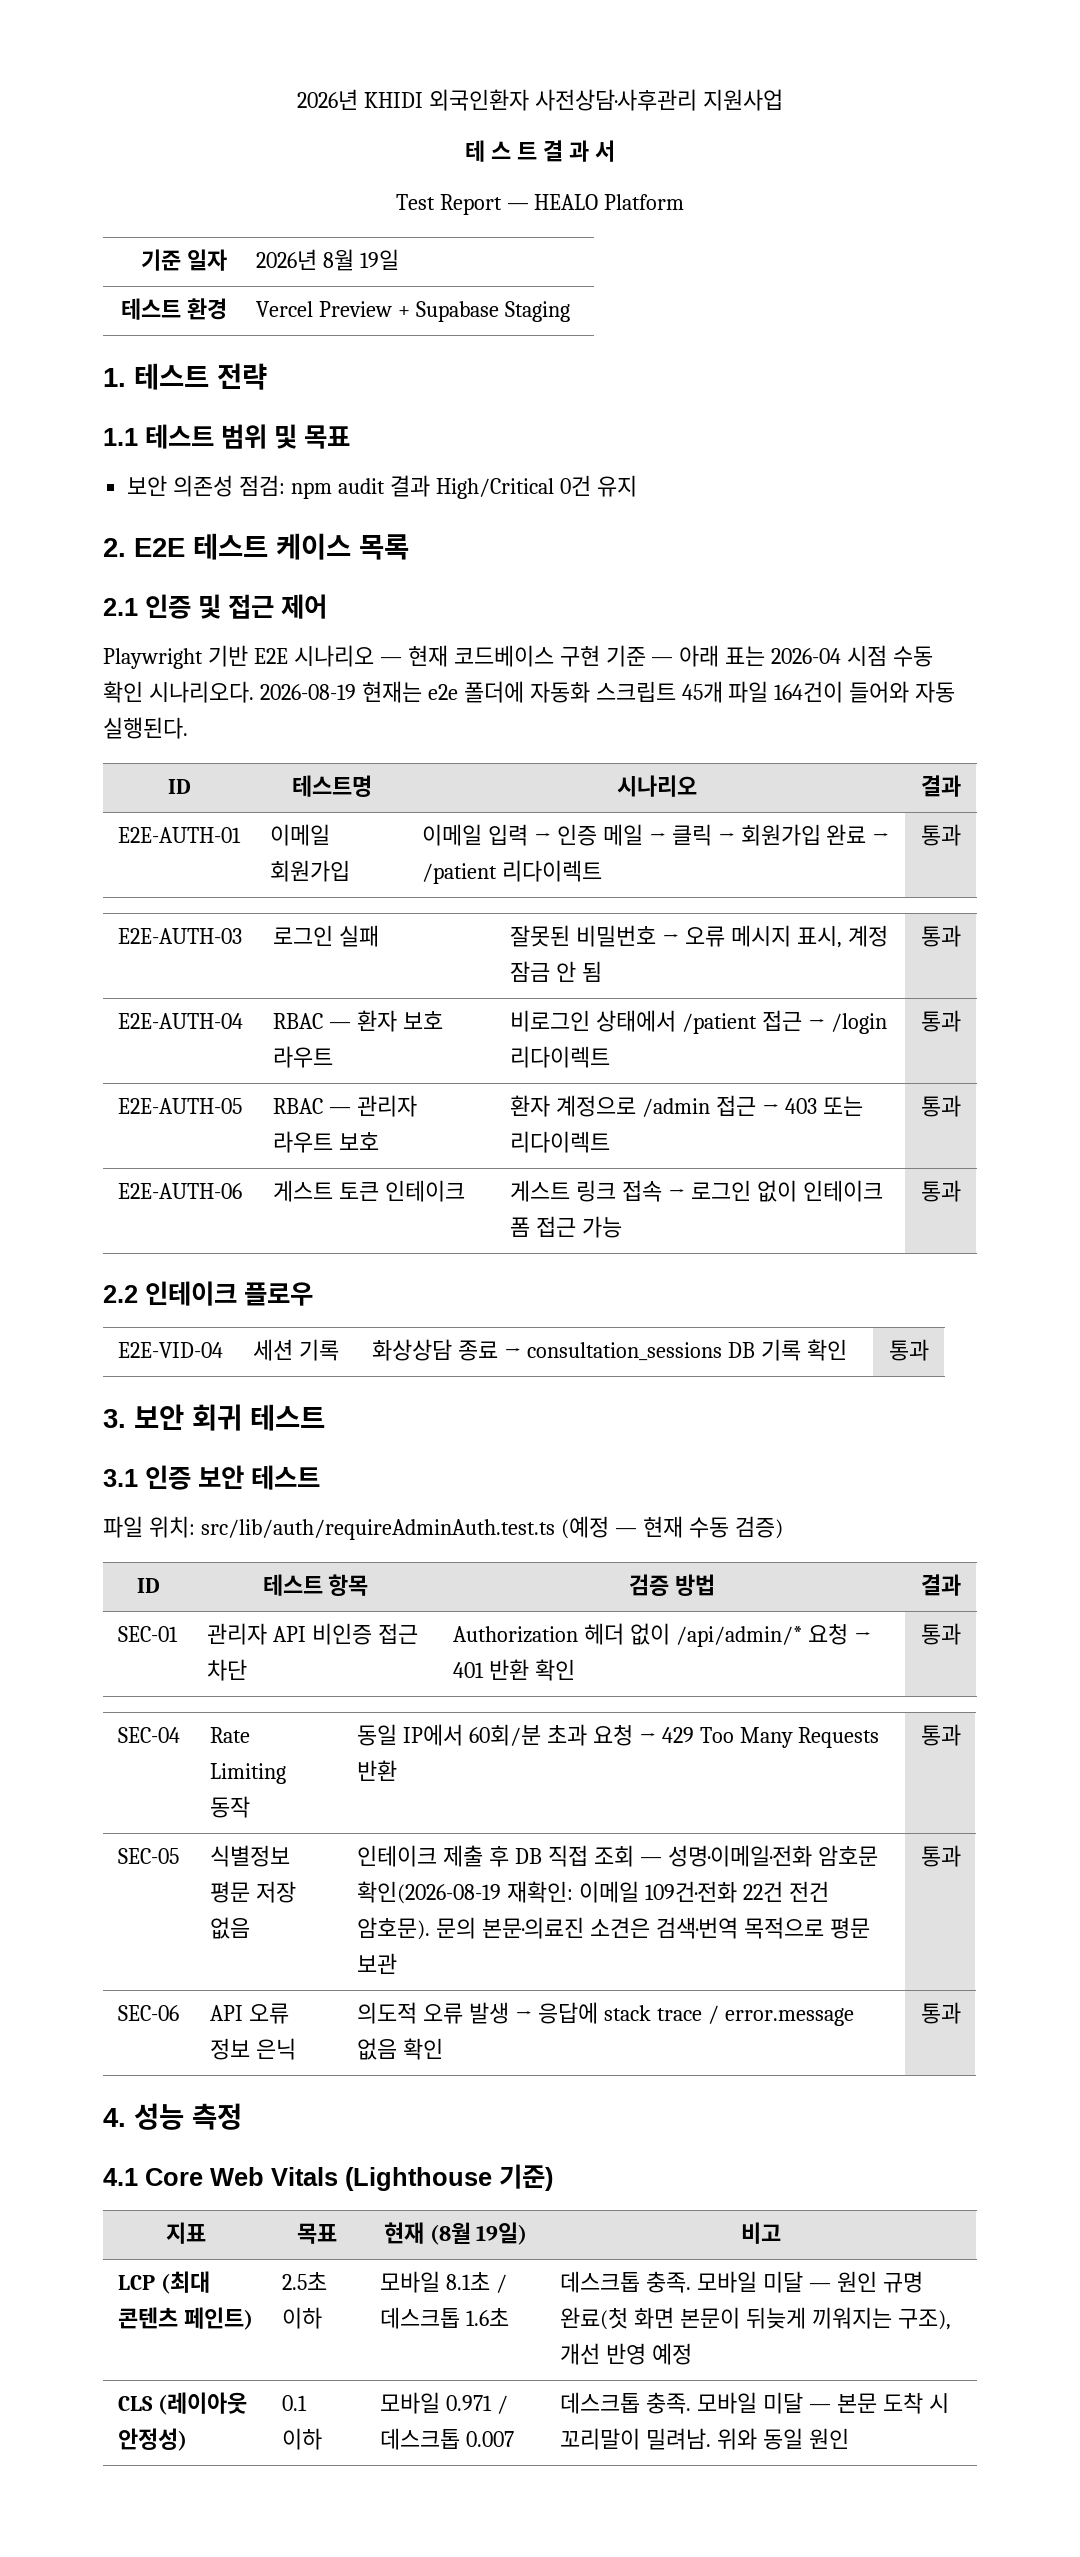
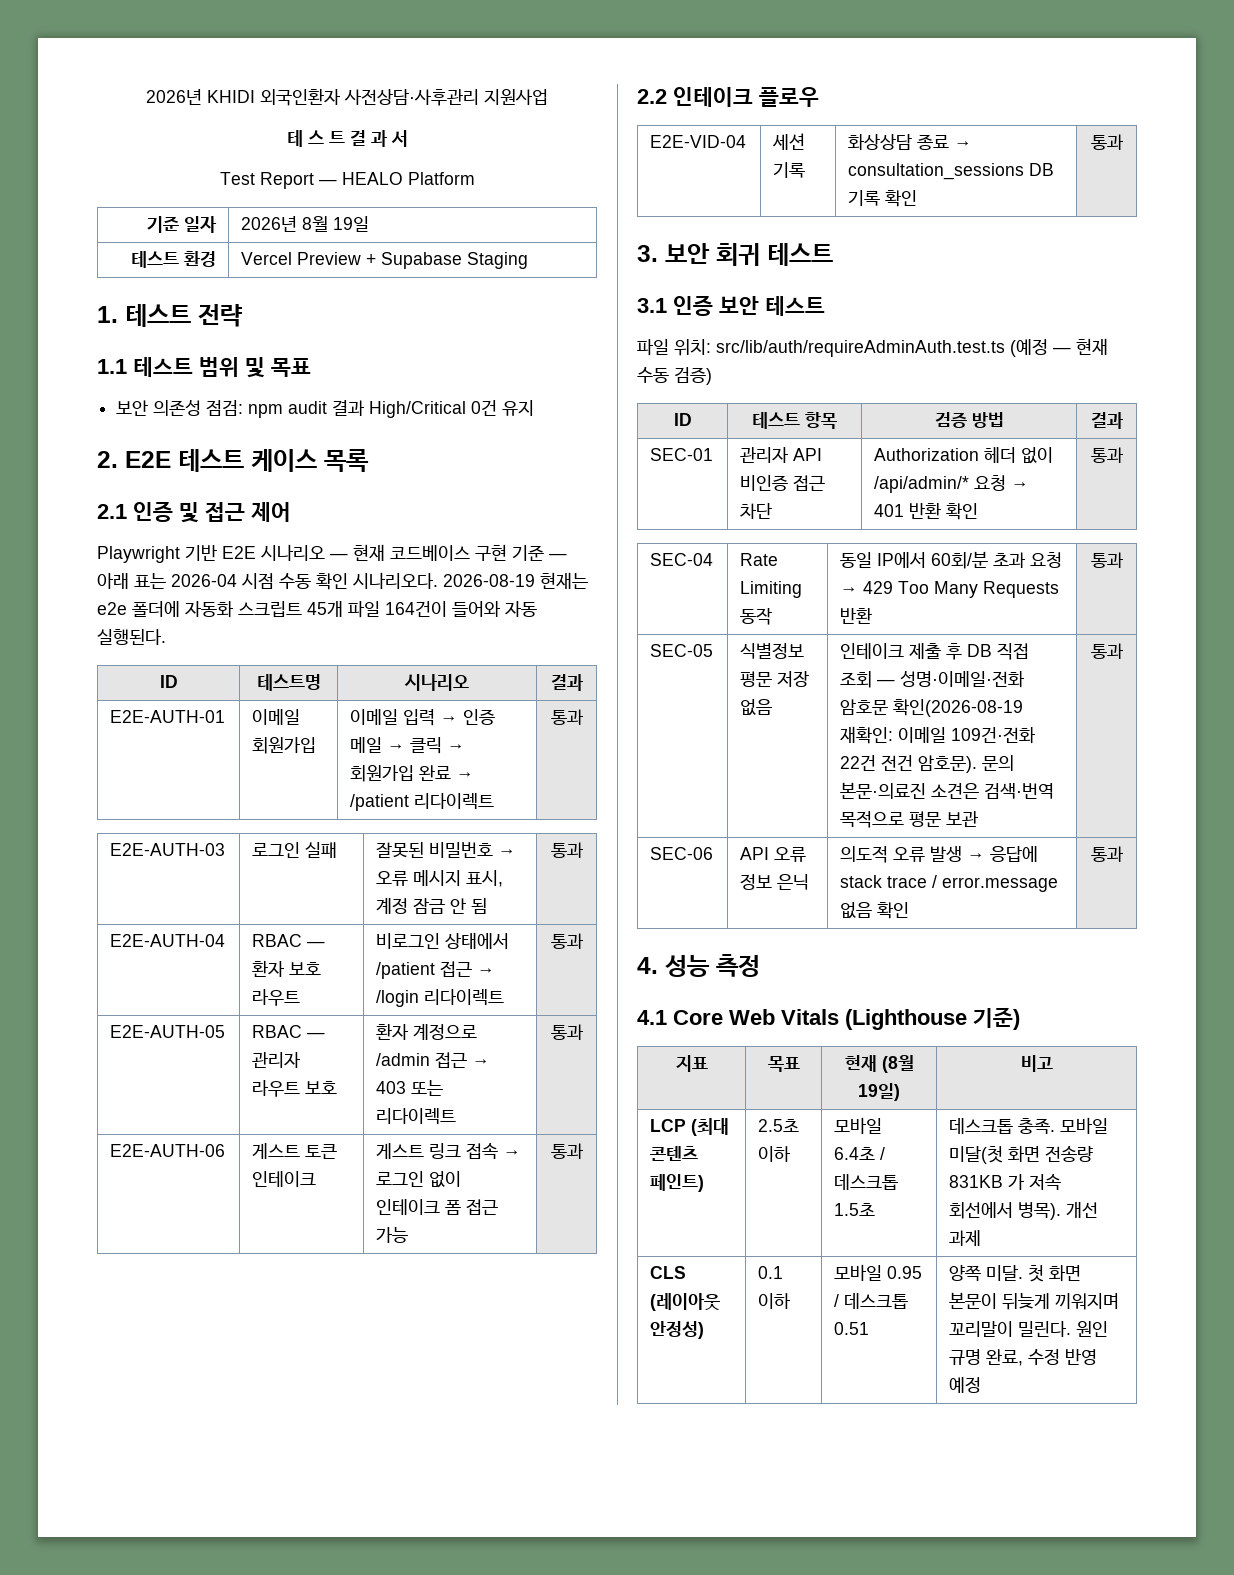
- LCP (최대 콘텐츠 페인트) | 2.5초 이하 | 모바일 8.1초 / 데스크톱 1.6초 | 데스크톱 충족. 모바일 미달 — 원인 규명 완료(첫 화면 본문이 뒤늦게 끼워지는 구조), 개선 반영 예정
+ LCP (최대 콘텐츠 페인트) | 2.5초 이하 | 모바일 6.4초 / 데스크톱 1.5초 | 데스크톱 충족. 모바일 미달(첫 화면 전송량 831KB 가 저속 회선에서 병목). 개선 과제
- CLS (레이아웃 안정성) | 0.1 이하 | 모바일 0.971 / 데스크톱 0.007 | 데스크톱 충족. 모바일 미달 — 본문 도착 시 꼬리말이 밀려남. 위와 동일 원인
+ CLS (레이아웃 안정성) | 0.1 이하 | 모바일 0.95 / 데스크톱 0.51 | 양쪽 미달. 첫 화면 본문이 뒤늦게 끼워지며 꼬리말이 밀린다. 원인 규명 완료, 수정 반영 예정

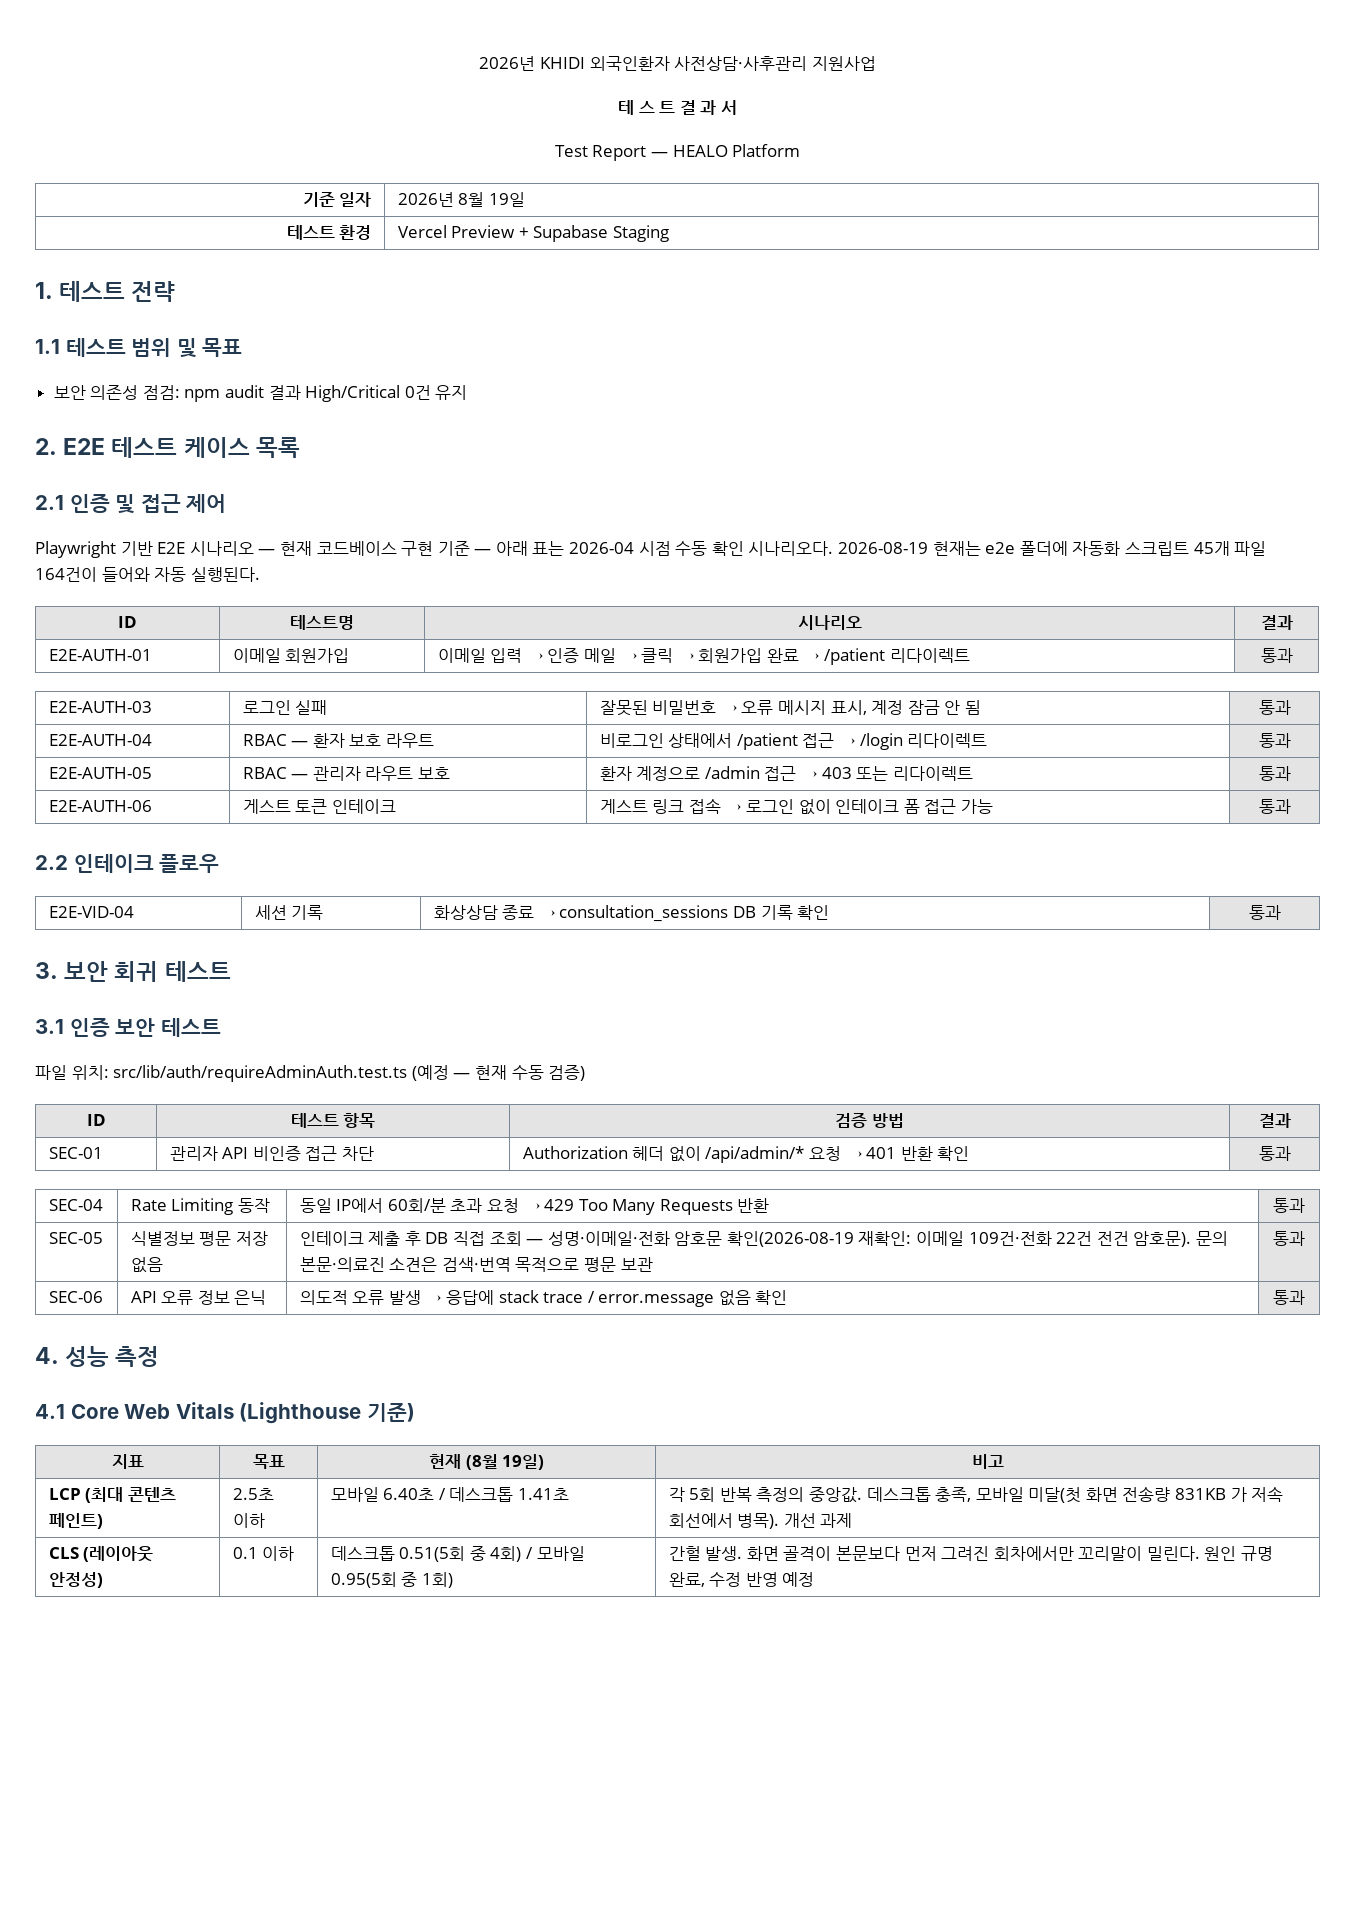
- LCP (최대 콘텐츠 페인트) | 2.5초 이하 | 모바일 6.4초 / 데스크톱 1.5초 | 데스크톱 충족. 모바일 미달(첫 화면 전송량 831KB 가 저속 회선에서 병목). 개선 과제
+ LCP (최대 콘텐츠 페인트) | 2.5초 이하 | 모바일 6.40초 / 데스크톱 1.41초 | 각 5회 반복 측정의 중앙값. 데스크톱 충족, 모바일 미달(첫 화면 전송량 831KB 가 저속 회선에서 병목). 개선 과제
- CLS (레이아웃 안정성) | 0.1 이하 | 모바일 0.95 / 데스크톱 0.51 | 양쪽 미달. 첫 화면 본문이 뒤늦게 끼워지며 꼬리말이 밀린다. 원인 규명 완료, 수정 반영 예정
+ CLS (레이아웃 안정성) | 0.1 이하 | 데스크톱 0.51(5회 중 4회) / 모바일 0.95(5회 중 1회) | 간헐 발생. 화면 골격이 본문보다 먼저 그려진 회차에서만 꼬리말이 밀린다. 원인 규명 완료, 수정 반영 예정

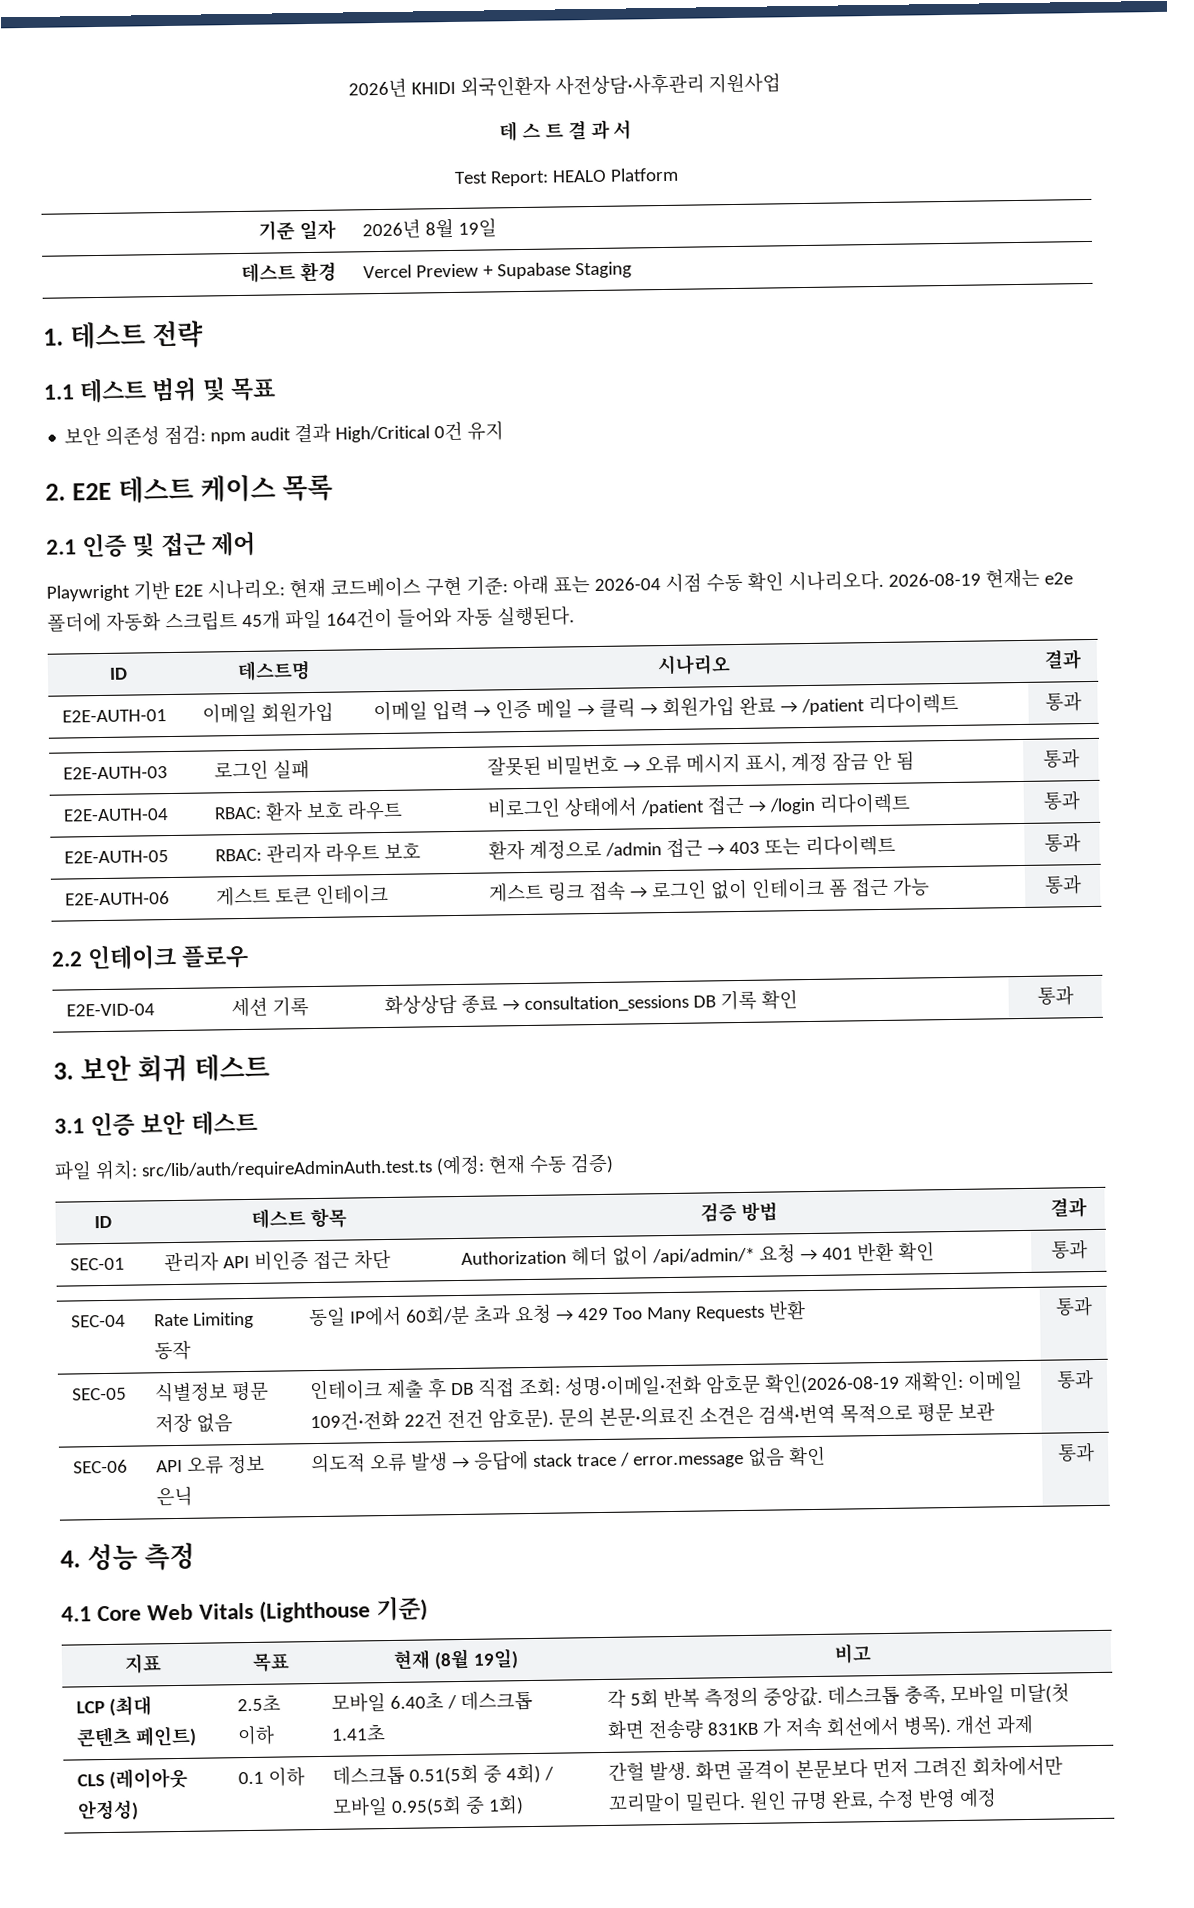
- Test Report — HEALO Platform
+ Test Report: HEALO Platform
- Playwright 기반 E2E 시나리오 — 현재 코드베이스 구현 기준 — 아래 표는 2026-04 시점 수동 확인 시나리오다.
+ Playwright 기반 E2E 시나리오: 현재 코드베이스 구현 기준: 아래 표는 2026-04 시점 수동 확인 시나리오다.
- E2E-AUTH-04 | RBAC — 환자 보호 라우트 | 비로그인 상태에서 /patient 접근 → /login 리다이렉트 | 통과
+ E2E-AUTH-04 | RBAC: 환자 보호 라우트 | 비로그인 상태에서 /patient 접근 → /login 리다이렉트 | 통과
- E2E-AUTH-05 | RBAC — 관리자 라우트 보호 | 환자 계정으로 /admin 접근 → 403 또는 리다이렉트 | 통과
+ E2E-AUTH-05 | RBAC: 관리자 라우트 보호 | 환자 계정으로 /admin 접근 → 403 또는 리다이렉트 | 통과
- 파일 위치: src/lib/auth/requireAdminAuth.test.ts (예정 — 현재 수동 검증)
+ 파일 위치: src/lib/auth/requireAdminAuth.test.ts (예정: 현재 수동 검증)
- SEC-05 | 식별정보 평문 저장 없음 | 인테이크 제출 후 DB 직접 조회 — 성명·이메일·전화 암호문 확인(2026-08-19 재확인: 이메일 109건·전화 22건 전건 암호문). 문의 본문·의료진 소견은 검색·번역 목적으로 평문 보관 | 통과
+ SEC-05 | 식별정보 평문 저장 없음 | 인테이크 제출 후 DB 직접 조회: 성명·이메일·전화 암호문 확인(2026-08-19 재확인: 이메일 109건·전화 22건 전건 암호문). 문의 본문·의료진 소견은 검색·번역 목적으로 평문 보관 | 통과

